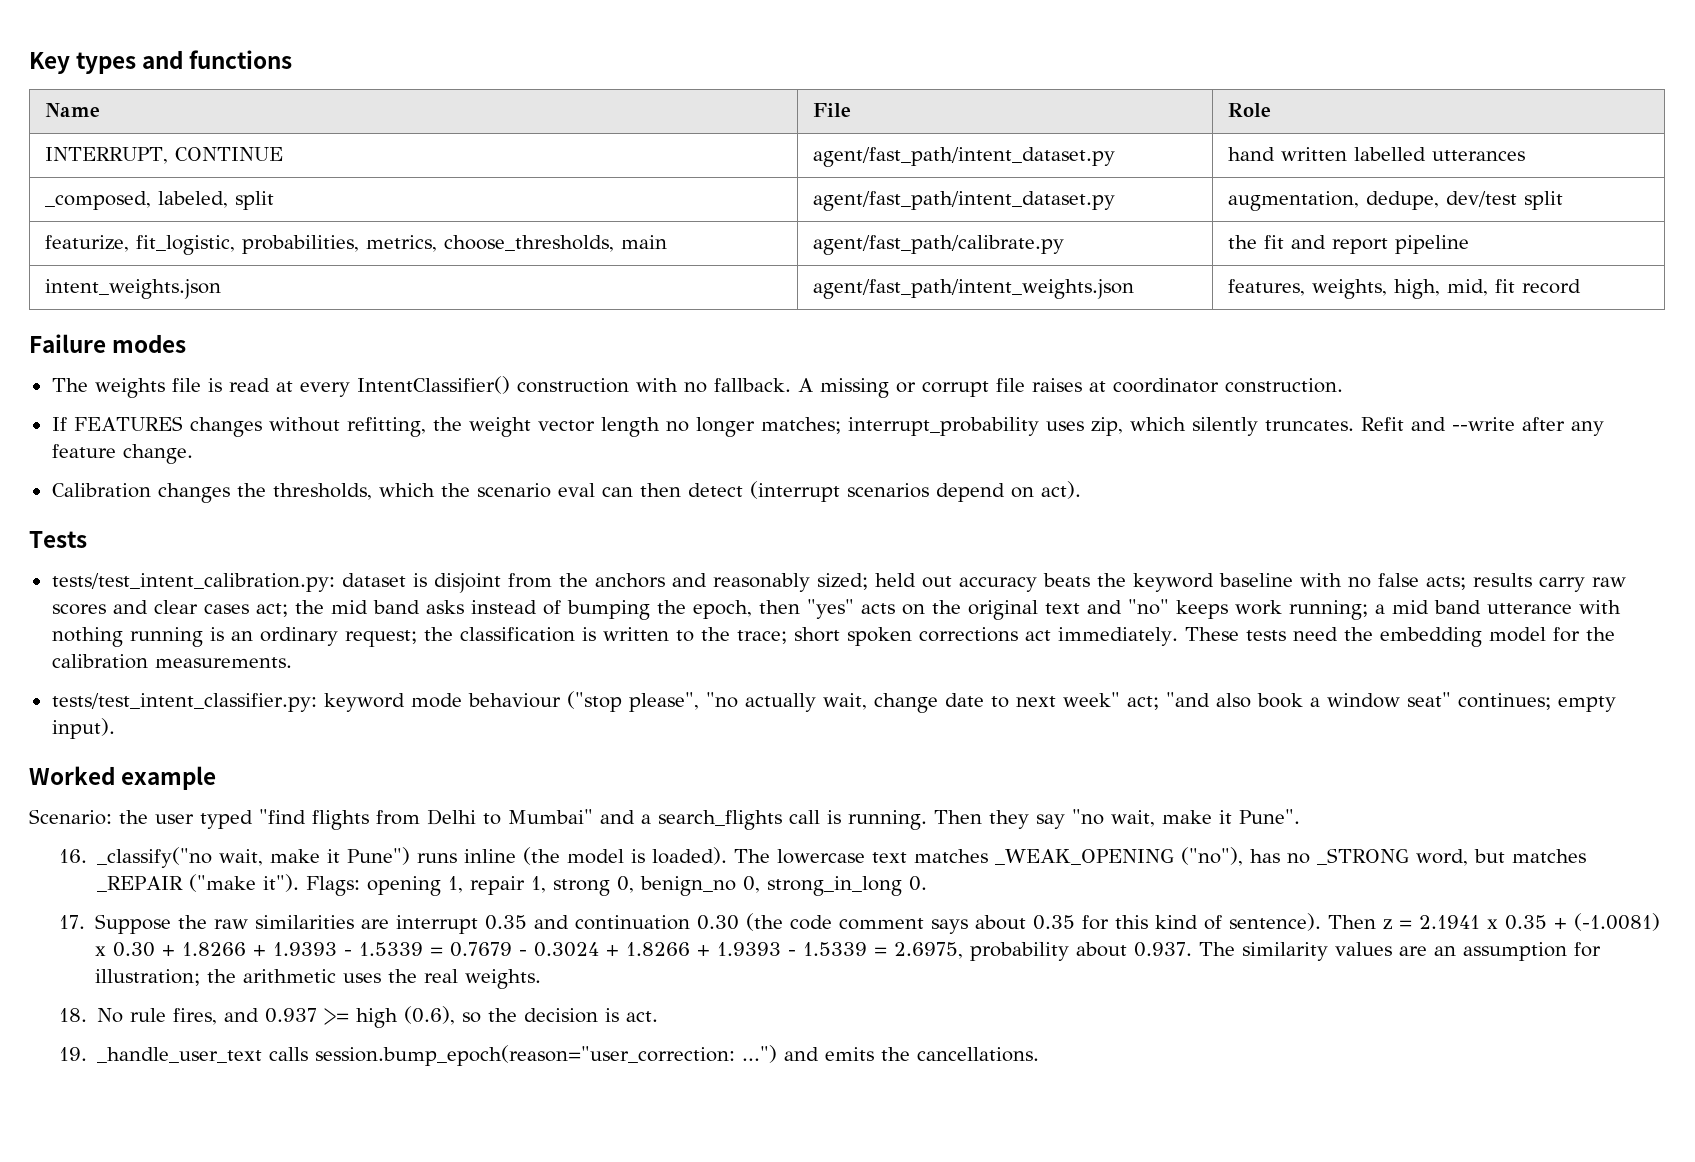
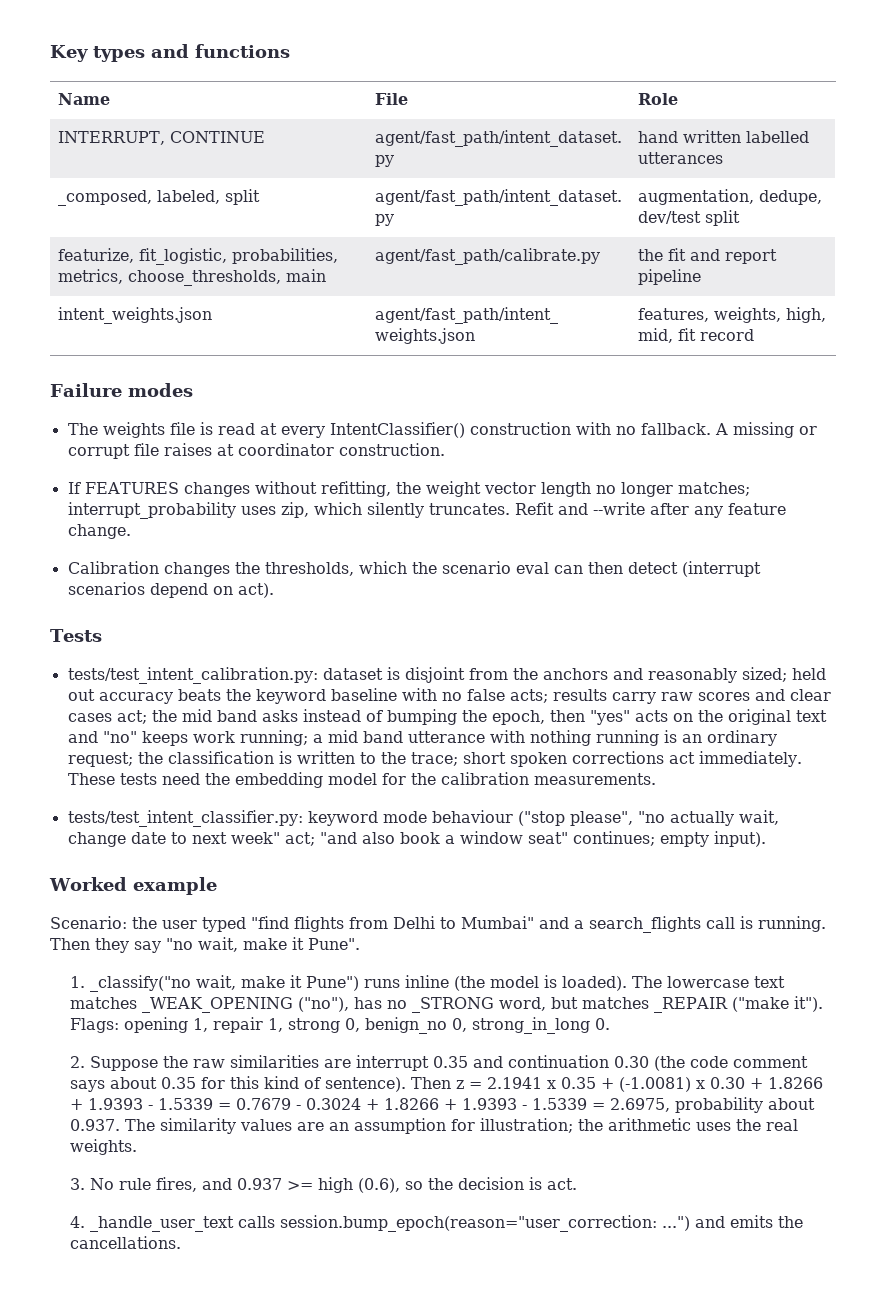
- 16. _classify("no wait, make it Pune") runs inline (the model is loaded).
+ 1. _classify("no wait, make it Pune") runs inline (the model is loaded).
- 17. Suppose the raw similarities are interrupt 0.35 and continuation 0.30 (the code comment says about 0.35 for this kind of sentence).
+ 2. Suppose the raw similarities are interrupt 0.35 and continuation 0.30 (the code comment says about 0.35 for this kind of sentence).
- 18. No rule fires, and 0.937 >= high (0.6), so the decision is act.
+ 3. No rule fires, and 0.937 >= high (0.6), so the decision is act.
- 19. _handle_user_text calls session.bump_epoch(reason="user_correction: ...") and emits the cancellations.
+ 4. _handle_user_text calls session.bump_epoch(reason="user_correction: ...") and emits the cancellations.

